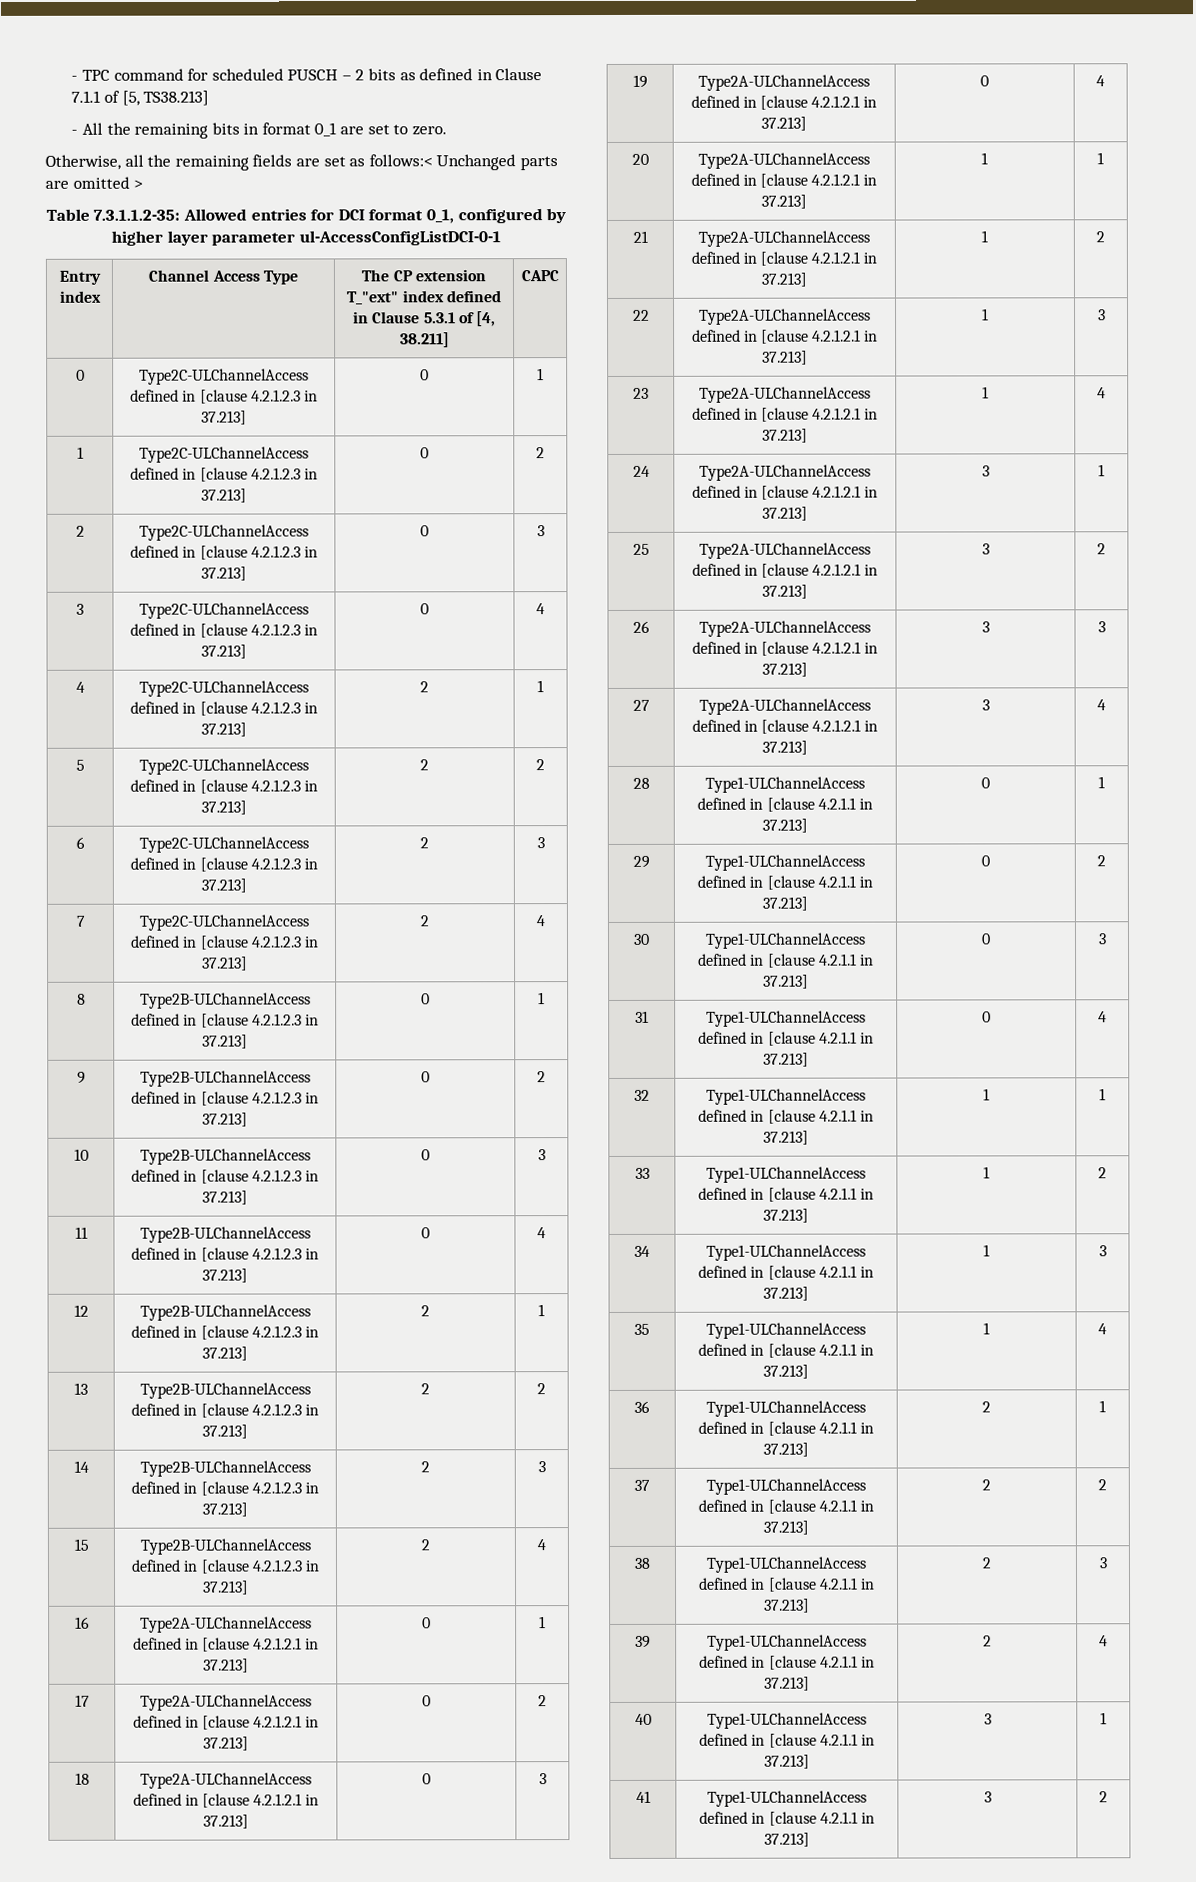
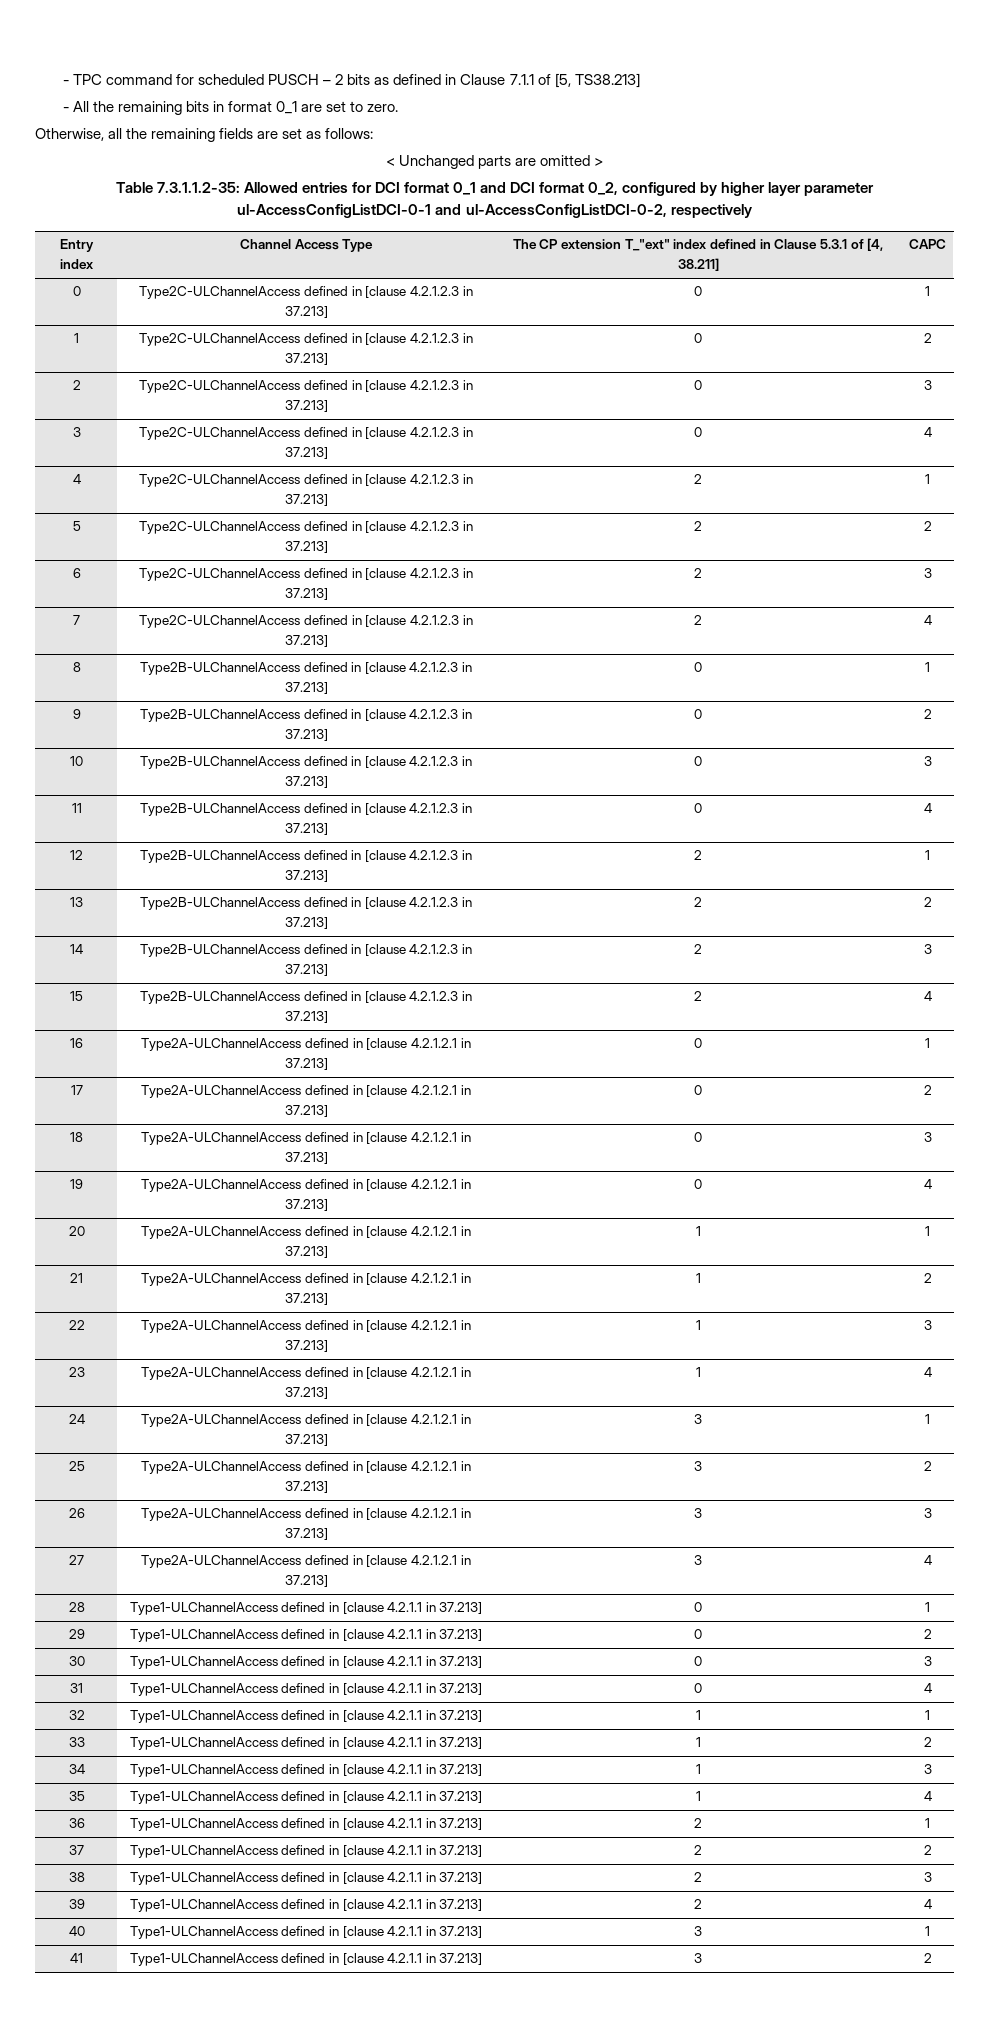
- Otherwise, all the remaining fields are set as follows:< Unchanged parts are omitted >
+ Otherwise, all the remaining fields are set as follows:
+ < Unchanged parts are omitted >
- Table 7.3.1.1.2-35: Allowed entries for DCI format 0_1, configured by higher layer parameter ul-AccessConfigListDCI-0-1
+ Table 7.3.1.1.2-35: Allowed entries for DCI format 0_1 and DCI format 0_2, configured by higher layer parameter ul-AccessConfigListDCI-0-1 and ul-AccessConfigListDCI-0-2, respectively

